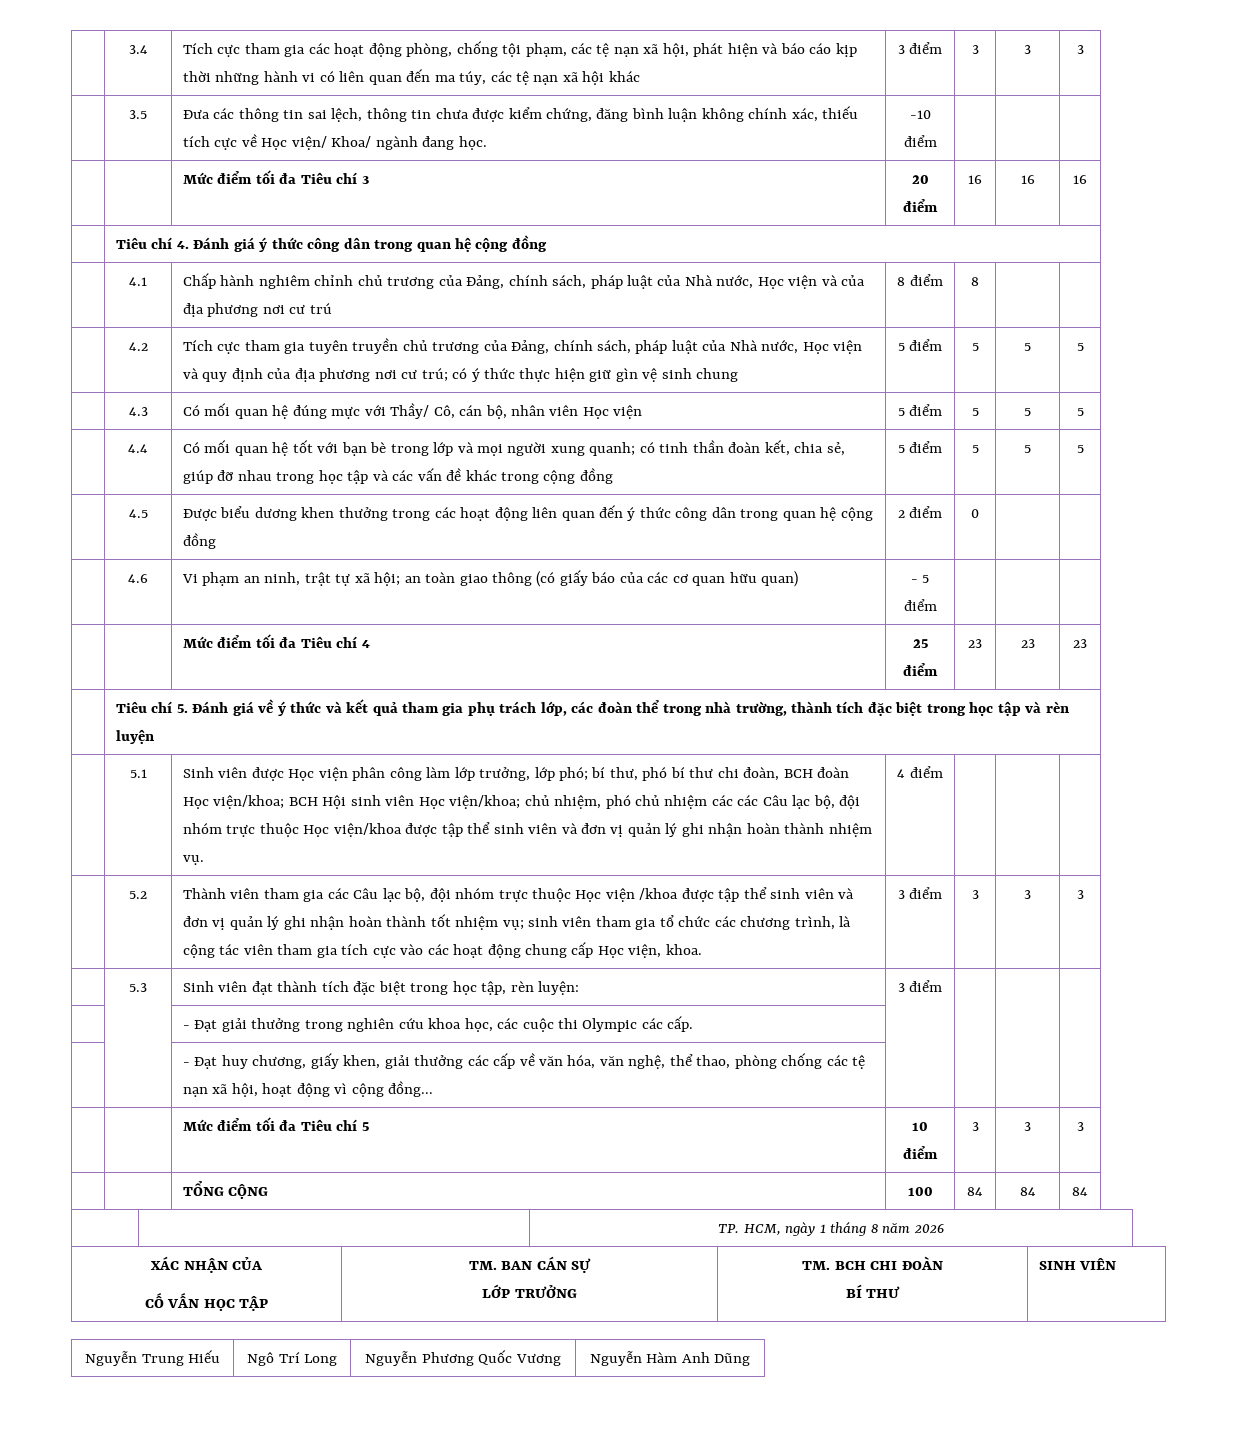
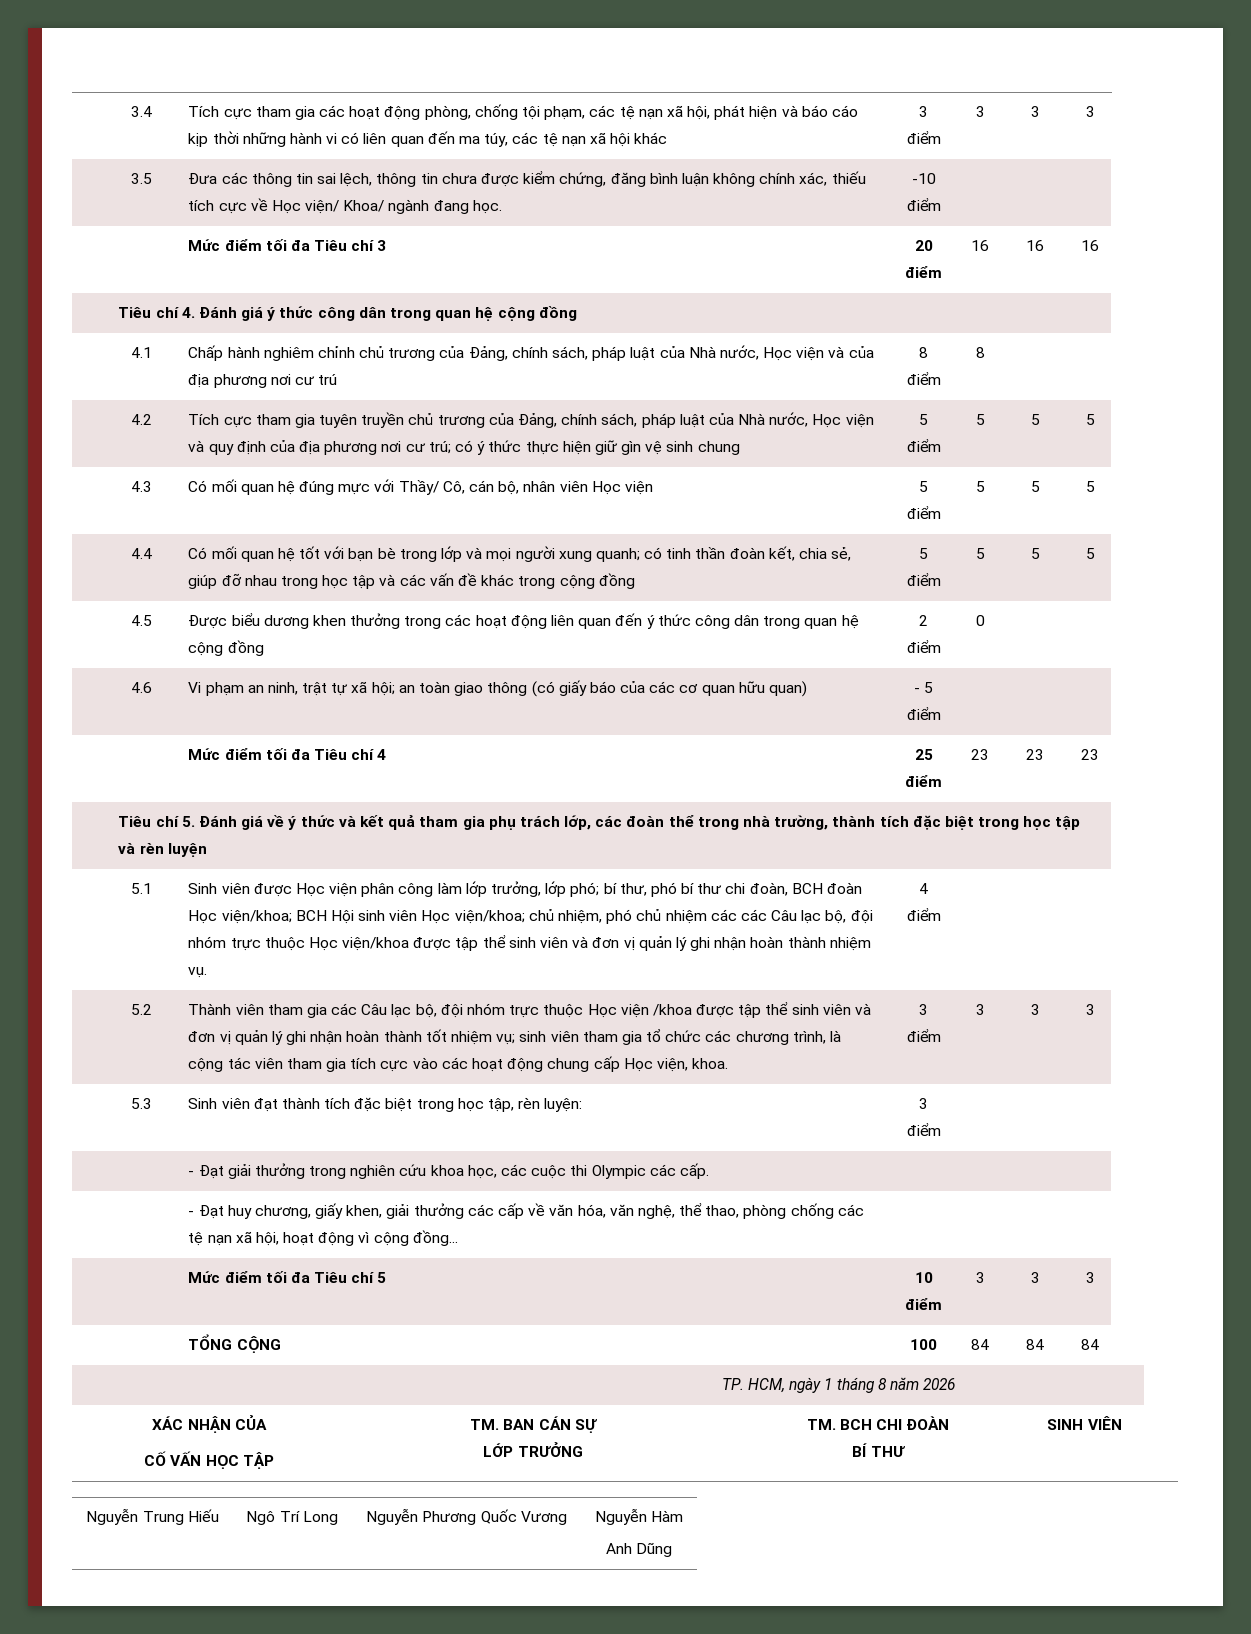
- Nguyễn Trung Hiếu | Ngô Trí Long | Nguyễn Phương Quốc Vương | Nguyễn Hàm Anh Dũng
+ Nguyễn Trung Hiếu | Ngô Trí Long | Nguyễn Phương Quốc Vương | Nguyễn Hàm
+ Anh Dũng

